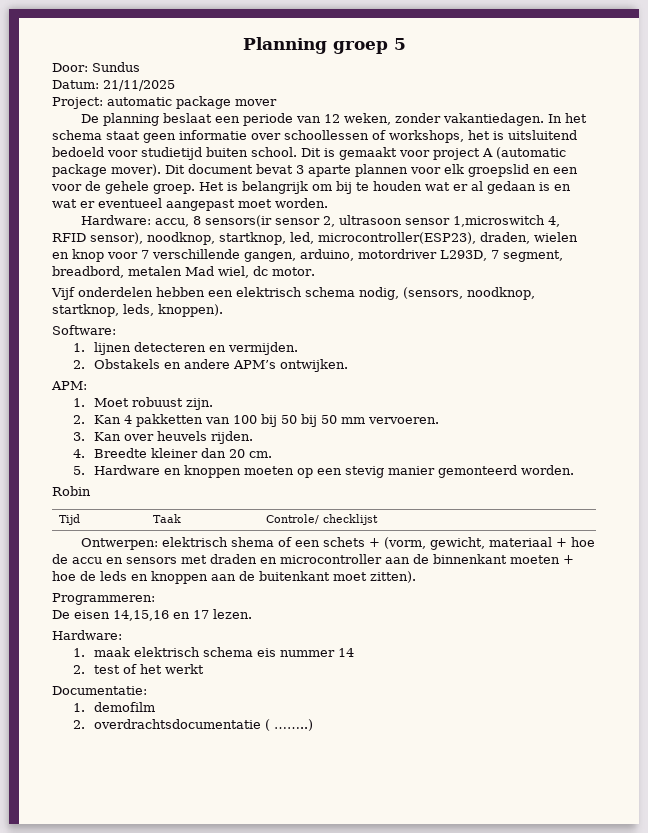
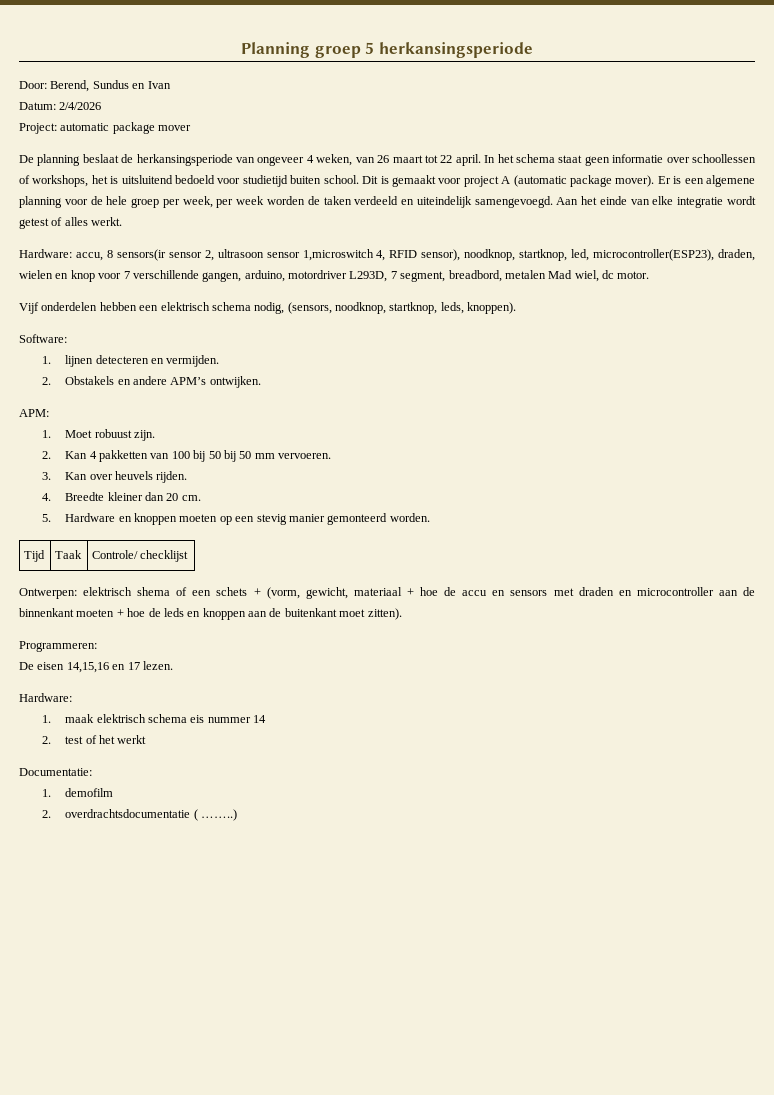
- Planning groep 5
+ Planning groep 5 herkansingsperiode
- Door: Sundus
+ Door: Berend, Sundus en Ivan
- Datum: 21/11/2025
+ Datum: 2/4/2026
- De planning beslaat een periode van 12 weken, zonder vakantiedagen.
+ De planning beslaat de herkansingsperiode van ongeveer 4 weken, van 26 maart tot 22 april.
- Dit document bevat 3 aparte plannen voor elk groepslid en een voor de gehele groep. Het is belangrijk om bij te houden wat er al gedaan is en wat er eventueel aangepast moet worden.
+ Er is een algemene planning voor de hele groep per week, per week worden de taken verdeeld en uiteindelijk samengevoegd. Aan het einde van elke integratie wordt getest of alles werkt.
- Robin

